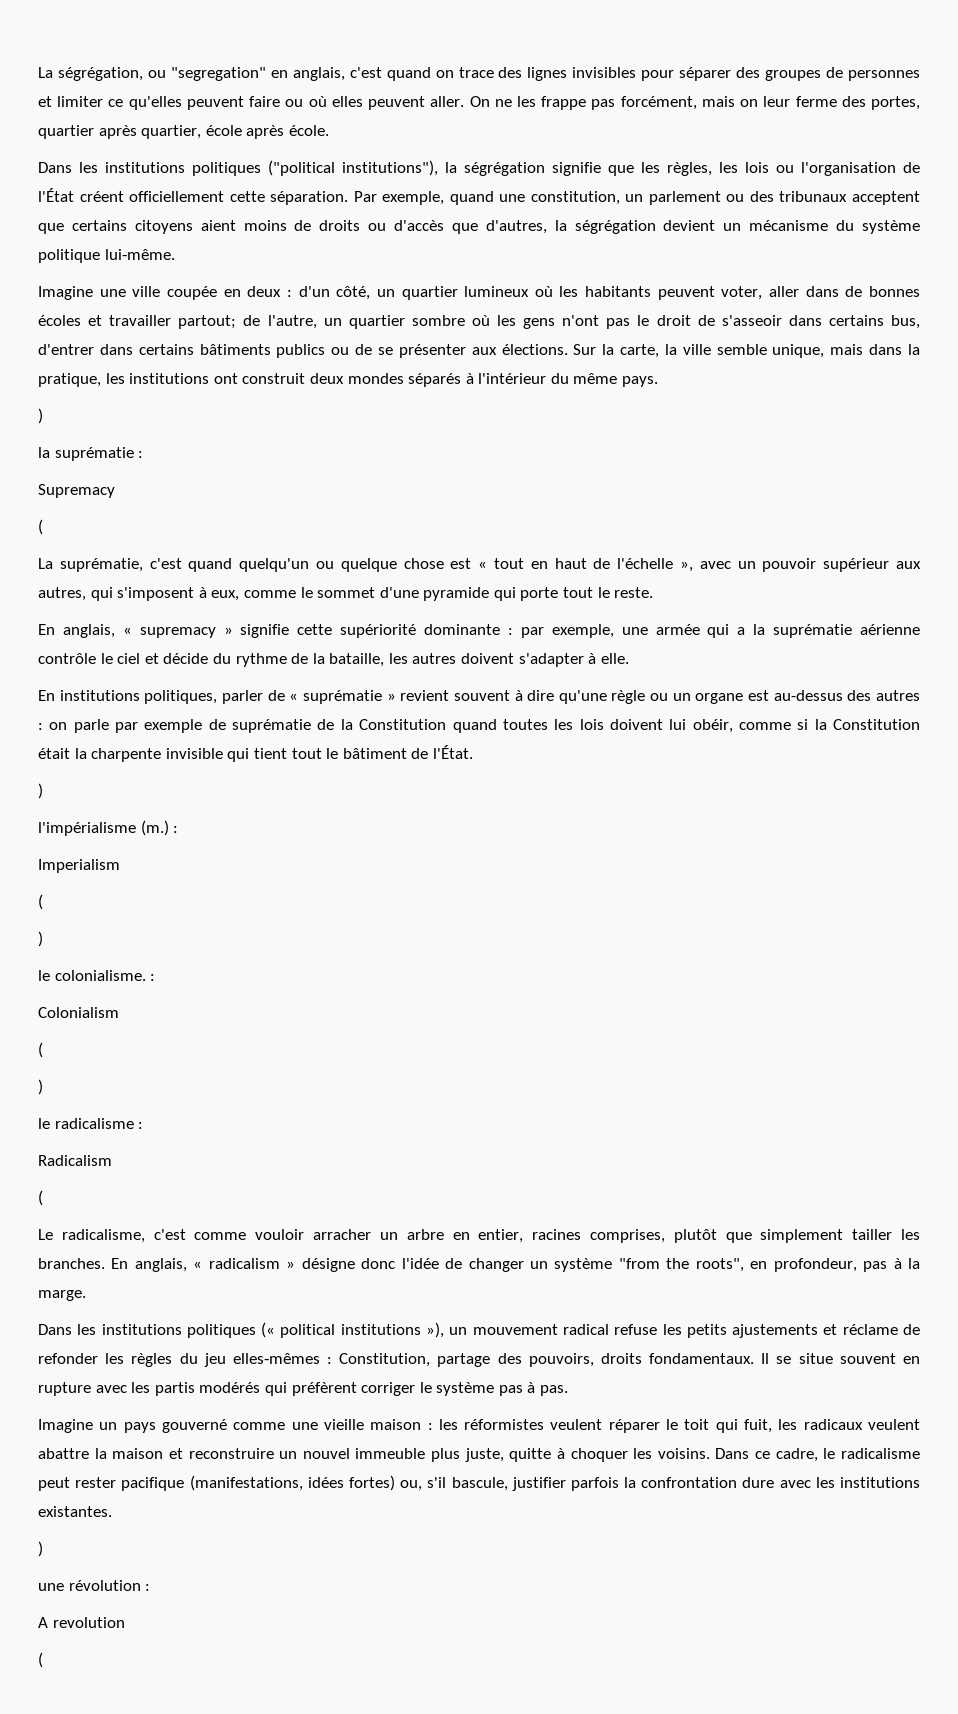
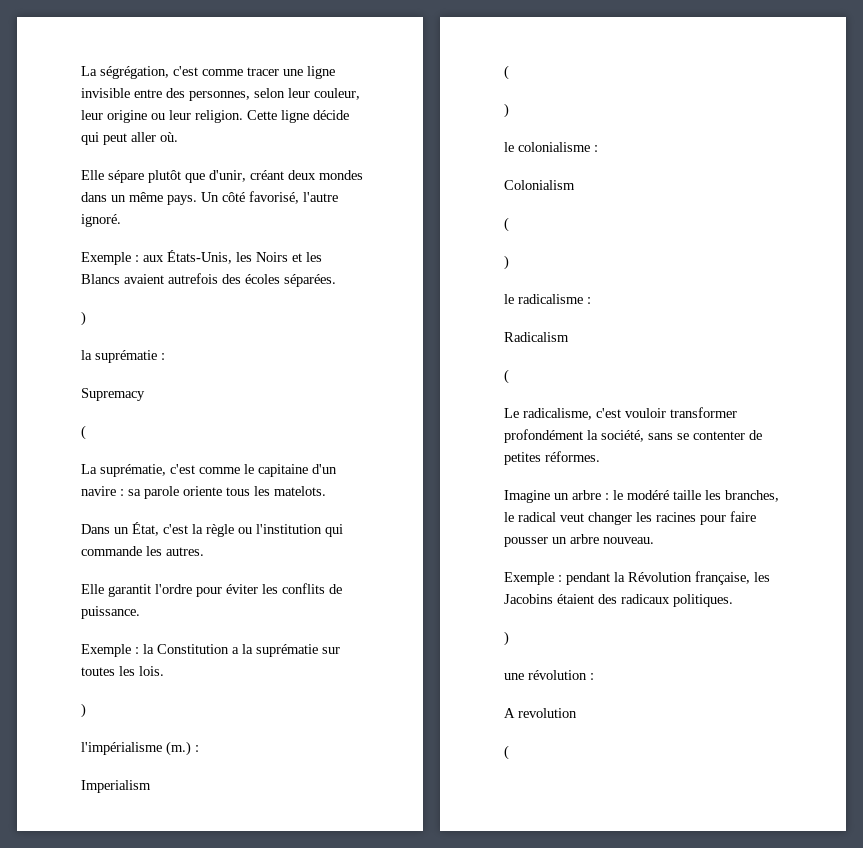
- La ségrégation, ou "segregation" en anglais, c'est quand on trace des lignes invisibles pour séparer des groupes de personnes et limiter ce qu'elles peuvent faire ou où elles peuvent aller. On ne les frappe pas forcément, mais on leur ferme des portes, quartier après quartier, école après école.
- Dans les institutions politiques ("political institutions"), la ségrégation signifie que les règles, les lois ou l'organisation de l'État créent officiellement cette séparation. Par exemple, quand une constitution, un parlement ou des tribunaux acceptent que certains citoyens aient moins de droits ou d'accès que d'autres, la ségrégation devient un mécanisme du système politique lui‑même.
- Imagine une ville coupée en deux : d'un côté, un quartier lumineux où les habitants peuvent voter, aller dans de bonnes écoles et travailler partout; de l'autre, un quartier sombre où les gens n'ont pas le droit de s'asseoir dans certains bus, d'entrer dans certains bâtiments publics ou de se présenter aux élections. Sur la carte, la ville semble unique, mais dans la pratique, les institutions ont construit deux mondes séparés à l'intérieur du même pays.
+ La ségrégation, c'est comme tracer une ligne invisible entre des personnes, selon leur couleur, leur origine ou leur religion. Cette ligne décide qui peut aller où.
+ Elle sépare plutôt que d'unir, créant deux mondes dans un même pays. Un côté favorisé, l'autre ignoré.
+ Exemple : aux États-Unis, les Noirs et les Blancs avaient autrefois des écoles séparées.
- La suprématie, c'est quand quelqu'un ou quelque chose est « tout en haut de l'échelle », avec un pouvoir supérieur aux autres, qui s'imposent à eux, comme le sommet d'une pyramide qui porte tout le reste.
- En anglais, « supremacy » signifie cette supériorité dominante : par exemple, une armée qui a la suprématie aérienne contrôle le ciel et décide du rythme de la bataille, les autres doivent s'adapter à elle.
- En institutions politiques, parler de « suprématie » revient souvent à dire qu'une règle ou un organe est au-dessus des autres : on parle par exemple de suprématie de la Constitution quand toutes les lois doivent lui obéir, comme si la Constitution était la charpente invisible qui tient tout le bâtiment de l'État.
+ La suprématie, c'est comme le capitaine d'un navire : sa parole oriente tous les matelots.
+ Dans un État, c'est la règle ou l'institution qui commande les autres.
+ Elle garantit l'ordre pour éviter les conflits de puissance.
+ Exemple : la Constitution a la suprématie sur toutes les lois.
- le colonialisme. :
+ le colonialisme :
- Le radicalisme, c'est comme vouloir arracher un arbre en entier, racines comprises, plutôt que simplement tailler les branches. En anglais, « radicalism » désigne donc l'idée de changer un système "from the roots", en profondeur, pas à la marge.
- Dans les institutions politiques (« political institutions »), un mouvement radical refuse les petits ajustements et réclame de refonder les règles du jeu elles‑mêmes : Constitution, partage des pouvoirs, droits fondamentaux. Il se situe souvent en rupture avec les partis modérés qui préfèrent corriger le système pas à pas.
- Imagine un pays gouverné comme une vieille maison : les réformistes veulent réparer le toit qui fuit, les radicaux veulent abattre la maison et reconstruire un nouvel immeuble plus juste, quitte à choquer les voisins. Dans ce cadre, le radicalisme peut rester pacifique (manifestations, idées fortes) ou, s'il bascule, justifier parfois la confrontation dure avec les institutions existantes.
+ Le radicalisme, c'est vouloir transformer profondément la société, sans se contenter de petites réformes.
+ Imagine un arbre : le modéré taille les branches, le radical veut changer les racines pour faire pousser un arbre nouveau.
+ Exemple : pendant la Révolution française, les Jacobins étaient des radicaux politiques.

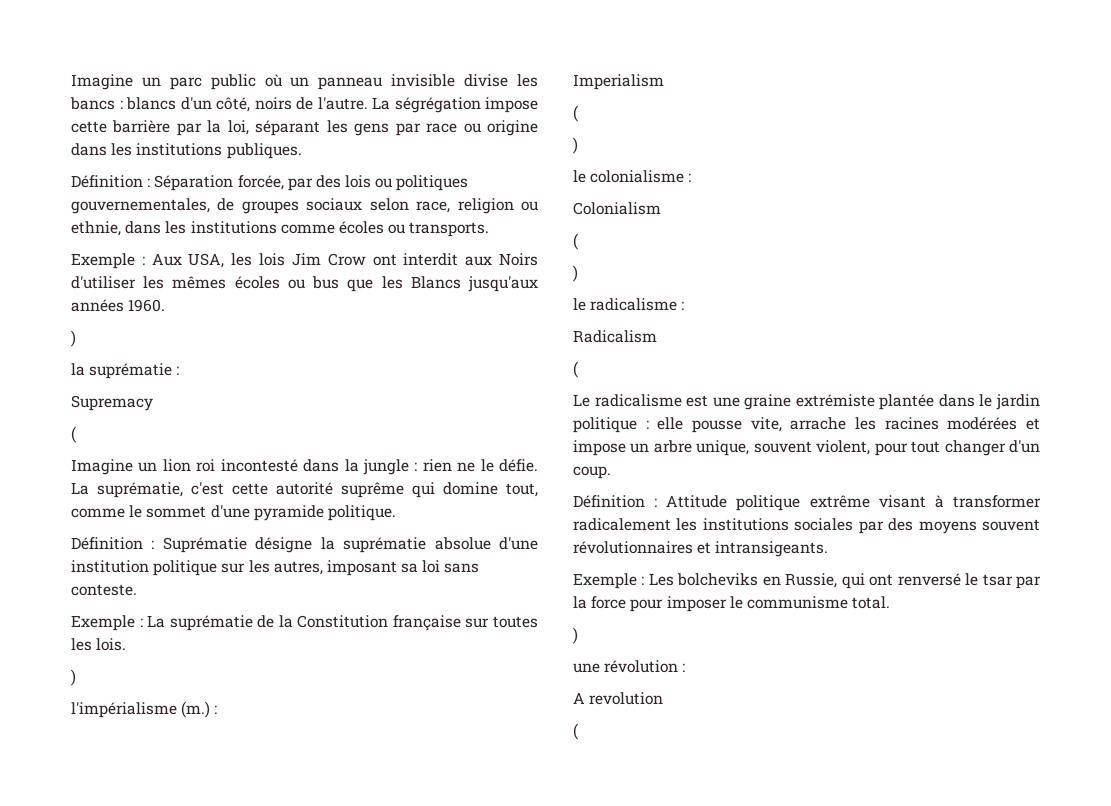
- La ségrégation, c'est comme tracer une ligne invisible entre des personnes, selon leur couleur, leur origine ou leur religion. Cette ligne décide qui peut aller où.
- Elle sépare plutôt que d'unir, créant deux mondes dans un même pays. Un côté favorisé, l'autre ignoré.
- Exemple : aux États-Unis, les Noirs et les Blancs avaient autrefois des écoles séparées.
+ Imagine un parc public où un panneau invisible divise les bancs : blancs d'un côté, noirs de l'autre. La ségrégation impose cette barrière par la loi, séparant les gens par race ou origine dans les institutions publiques.
+ Définition : Séparation forcée, par des lois ou politiques gouvernementales, de groupes sociaux selon race, religion ou ethnie, dans les institutions comme écoles ou transports.
+ Exemple : Aux USA, les lois Jim Crow ont interdit aux Noirs d'utiliser les mêmes écoles ou bus que les Blancs jusqu'aux années 1960.
- La suprématie, c'est comme le capitaine d'un navire : sa parole oriente tous les matelots.
- Dans un État, c'est la règle ou l'institution qui commande les autres.
- Elle garantit l'ordre pour éviter les conflits de puissance.
- Exemple : la Constitution a la suprématie sur toutes les lois.
+ Imagine un lion roi incontesté dans la jungle : rien ne le défie. La suprématie, c'est cette autorité suprême qui domine tout, comme le sommet d'une pyramide politique.
+ Définition : Suprématie désigne la suprématie absolue d'une institution politique sur les autres, imposant sa loi sans conteste.
+ Exemple : La suprématie de la Constitution française sur toutes les lois.
- Le radicalisme, c'est vouloir transformer profondément la société, sans se contenter de petites réformes.
- Imagine un arbre : le modéré taille les branches, le radical veut changer les racines pour faire pousser un arbre nouveau.
- Exemple : pendant la Révolution française, les Jacobins étaient des radicaux politiques.
+ Le radicalisme est une graine extrémiste plantée dans le jardin politique : elle pousse vite, arrache les racines modérées et impose un arbre unique, souvent violent, pour tout changer d'un coup.
+ Définition : Attitude politique extrême visant à transformer radicalement les institutions sociales par des moyens souvent révolutionnaires et intransigeants.
+ Exemple : Les bolcheviks en Russie, qui ont renversé le tsar par la force pour imposer le communisme total.

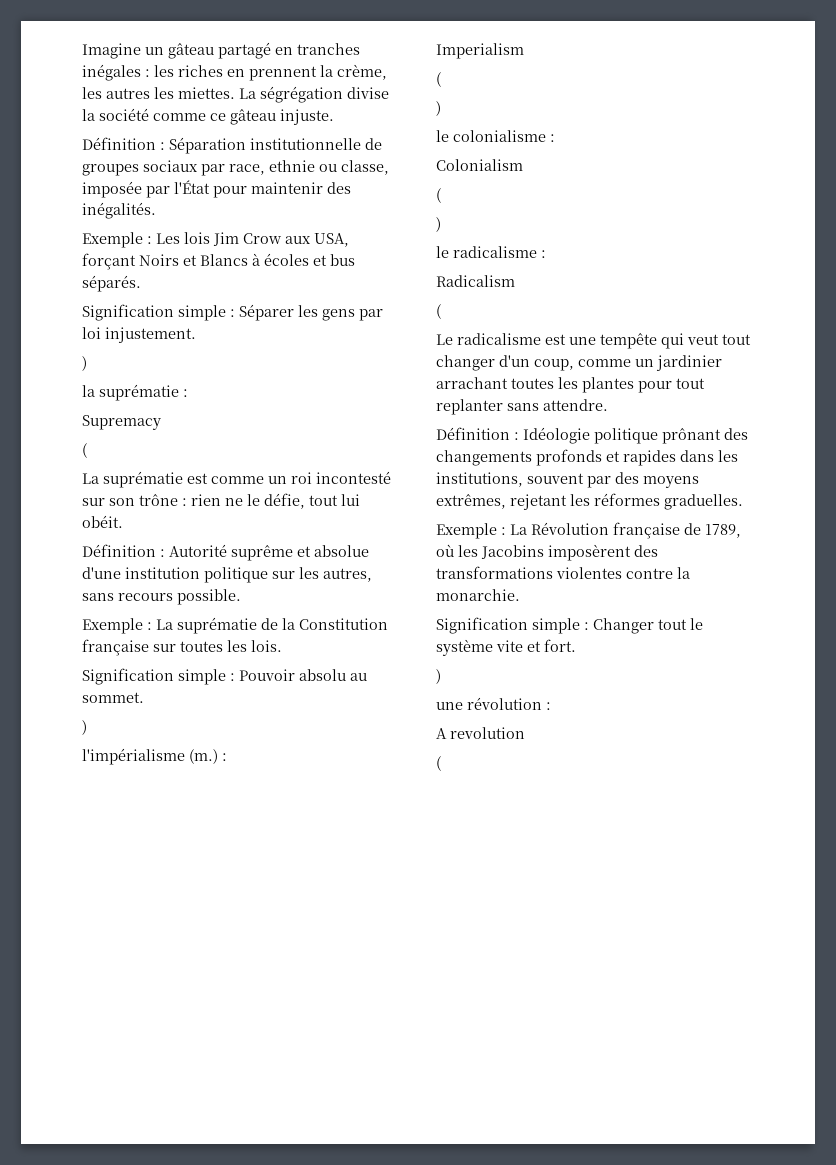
- Imagine un parc public où un panneau invisible divise les bancs : blancs d'un côté, noirs de l'autre. La ségrégation impose cette barrière par la loi, séparant les gens par race ou origine dans les institutions publiques.
- Définition : Séparation forcée, par des lois ou politiques gouvernementales, de groupes sociaux selon race, religion ou ethnie, dans les institutions comme écoles ou transports.
- Exemple : Aux USA, les lois Jim Crow ont interdit aux Noirs d'utiliser les mêmes écoles ou bus que les Blancs jusqu'aux années 1960.
+ Imagine un gâteau partagé en tranches inégales : les riches en prennent la crème, les autres les miettes. La ségrégation divise la société comme ce gâteau injuste.
+ Définition : Séparation institutionnelle de groupes sociaux par race, ethnie ou classe, imposée par l'État pour maintenir des inégalités.
+ Exemple : Les lois Jim Crow aux USA, forçant Noirs et Blancs à écoles et bus séparés.
+ Signification simple : Séparer les gens par loi injustement.
- Imagine un lion roi incontesté dans la jungle : rien ne le défie. La suprématie, c'est cette autorité suprême qui domine tout, comme le sommet d'une pyramide politique.
- Définition : Suprématie désigne la suprématie absolue d'une institution politique sur les autres, imposant sa loi sans conteste.
+ La suprématie est comme un roi incontesté sur son trône : rien ne le défie, tout lui obéit.
+ Définition : Autorité suprême et absolue d'une institution politique sur les autres, sans recours possible.
+ Signification simple : Pouvoir absolu au sommet.
- Le radicalisme est une graine extrémiste plantée dans le jardin politique : elle pousse vite, arrache les racines modérées et impose un arbre unique, souvent violent, pour tout changer d'un coup.
- Définition : Attitude politique extrême visant à transformer radicalement les institutions sociales par des moyens souvent révolutionnaires et intransigeants.
- Exemple : Les bolcheviks en Russie, qui ont renversé le tsar par la force pour imposer le communisme total.
+ Le radicalisme est une tempête qui veut tout changer d'un coup, comme un jardinier arrachant toutes les plantes pour tout replanter sans attendre.
+ Définition : Idéologie politique prônant des changements profonds et rapides dans les institutions, souvent par des moyens extrêmes, rejetant les réformes graduelles.
+ Exemple : La Révolution française de 1789, où les Jacobins imposèrent des transformations violentes contre la monarchie.
+ Signification simple : Changer tout le système vite et fort.

